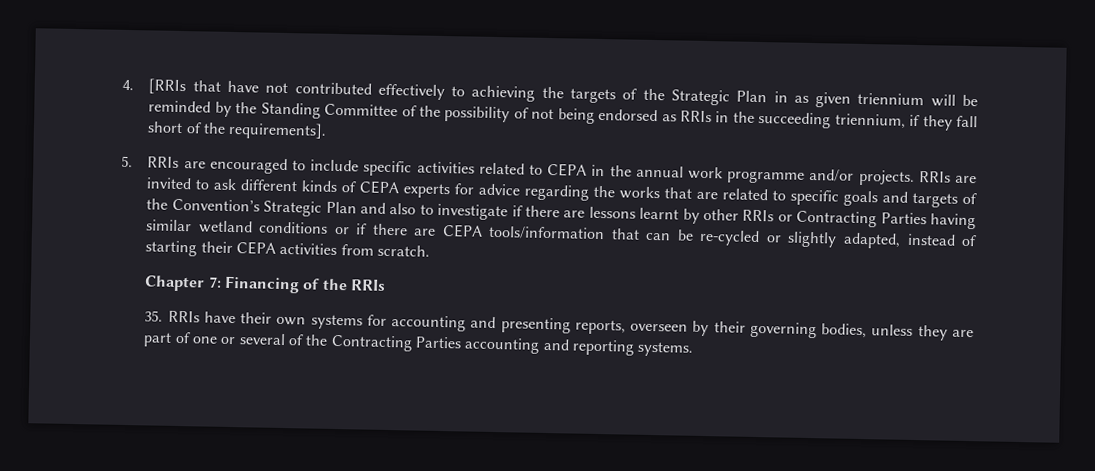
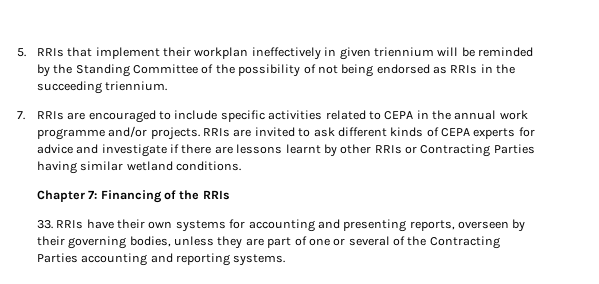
- 4. [RRIs that have not contributed effectively to achieving the targets of the Strategic Plan in as given triennium will be reminded by the Standing Committee of the possibility of not being endorsed as RRIs in the succeeding triennium, if they fall short of the requirements].
- 5. RRIs are encouraged to include specific activities related to CEPA in the annual work programme and/or projects.
+ 5. RRIs that implement their workplan ineffectively in given triennium will be reminded by the Standing Committee of the possibility of not being endorsed as RRIs in the succeeding triennium.
+ 7. RRIs are encouraged to include specific activities related to CEPA in the annual work programme and/or projects.
- RRIs are invited to ask different kinds of CEPA experts for advice regarding the works that are related to specific goals and targets of the Convention’s Strategic Plan and also to investigate if there are lessons learnt by other RRIs or Contracting Parties having similar wetland conditions or if there are CEPA tools/information that can be re-cycled or slightly adapted, instead of starting their CEPA activities from scratch.
+ RRIs are invited to ask different kinds of CEPA experts for advice and investigate if there are lessons learnt by other RRIs or Contracting Parties having similar wetland conditions.
- 35. RRIs have their own systems for accounting and presenting reports, overseen by their governing bodies, unless they are part of one or several of the Contracting Parties accounting and reporting systems.
+ 33. RRIs have their own systems for accounting and presenting reports, overseen by their governing bodies, unless they are part of one or several of the Contracting Parties accounting and reporting systems.

